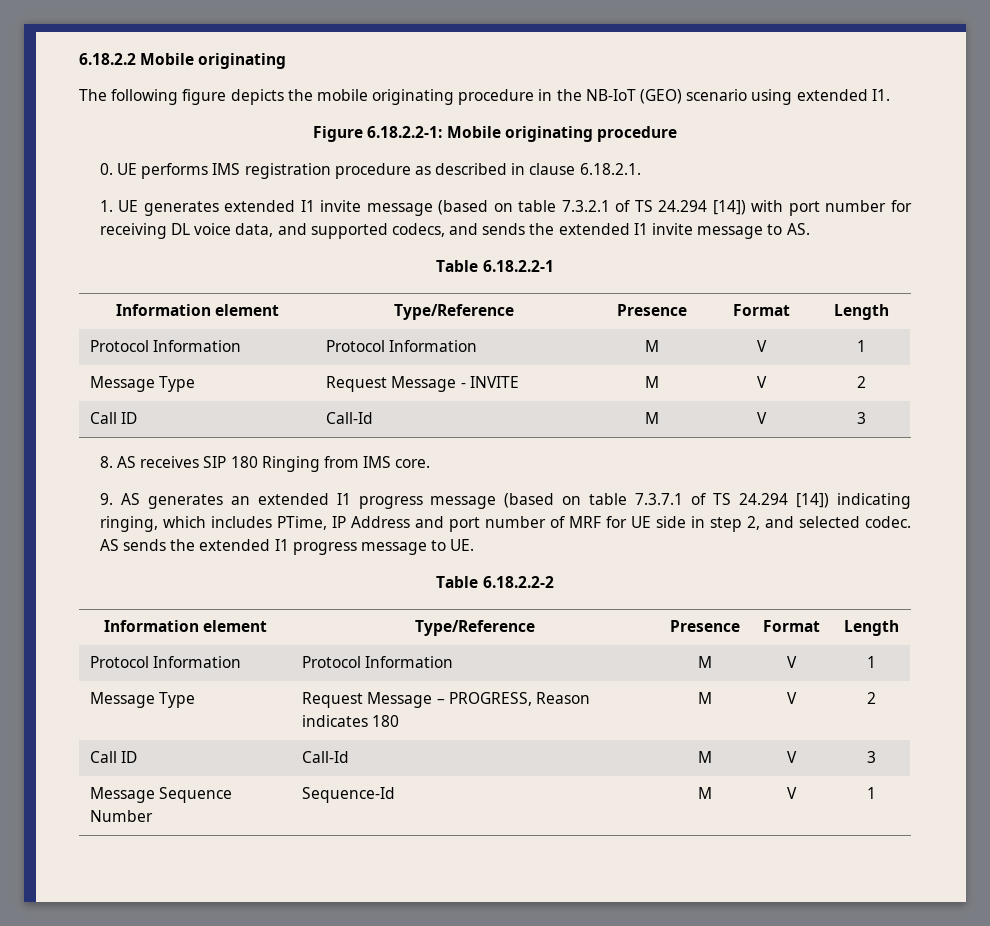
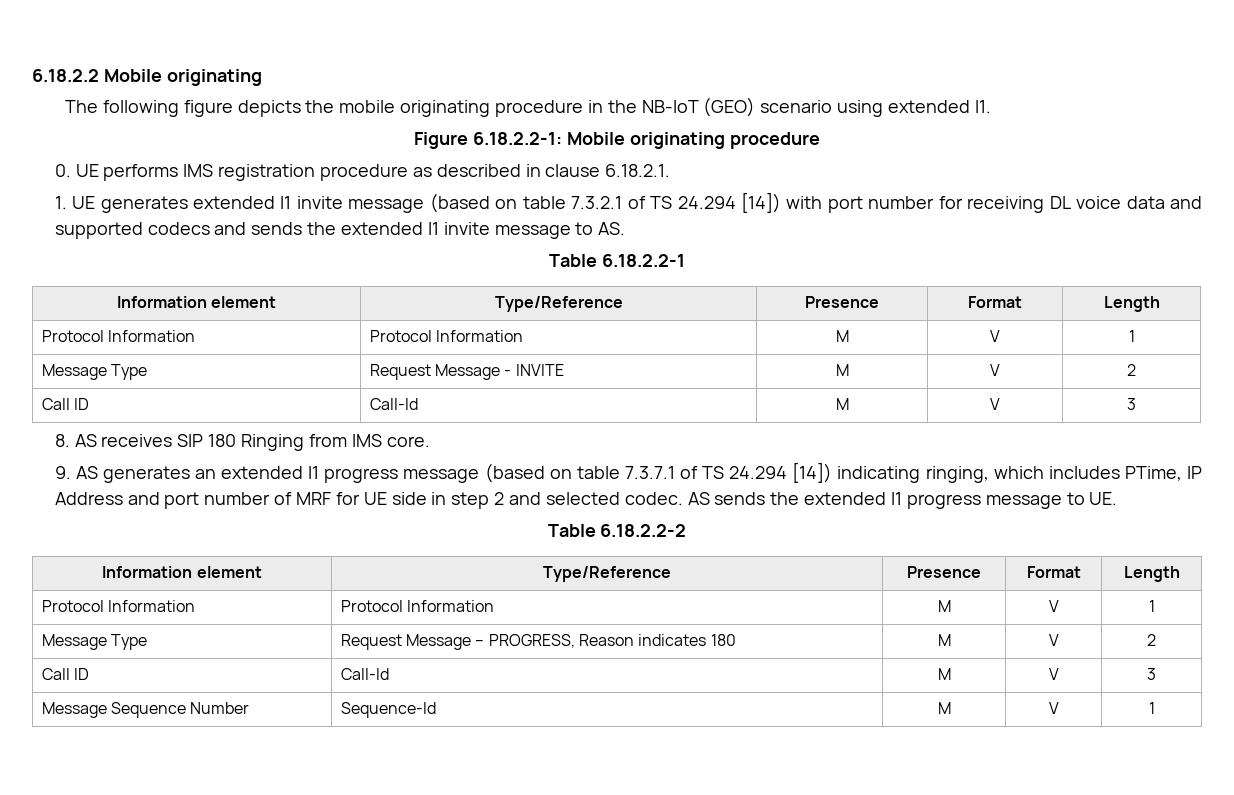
- 1. UE generates extended I1 invite message (based on table 7.3.2.1 of TS 24.294 [14]) with port number for receiving DL voice data, and supported codecs, and sends the extended I1 invite message to AS.
+ 1. UE generates extended I1 invite message (based on table 7.3.2.1 of TS 24.294 [14]) with port number for receiving DL voice data and supported codecs and sends the extended I1 invite message to AS.
- 9. AS generates an extended I1 progress message (based on table 7.3.7.1 of TS 24.294 [14]) indicating ringing, which includes PTime, IP Address and port number of MRF for UE side in step 2, and selected codec.
+ 9. AS generates an extended I1 progress message (based on table 7.3.7.1 of TS 24.294 [14]) indicating ringing, which includes PTime, IP Address and port number of MRF for UE side in step 2 and selected codec.

